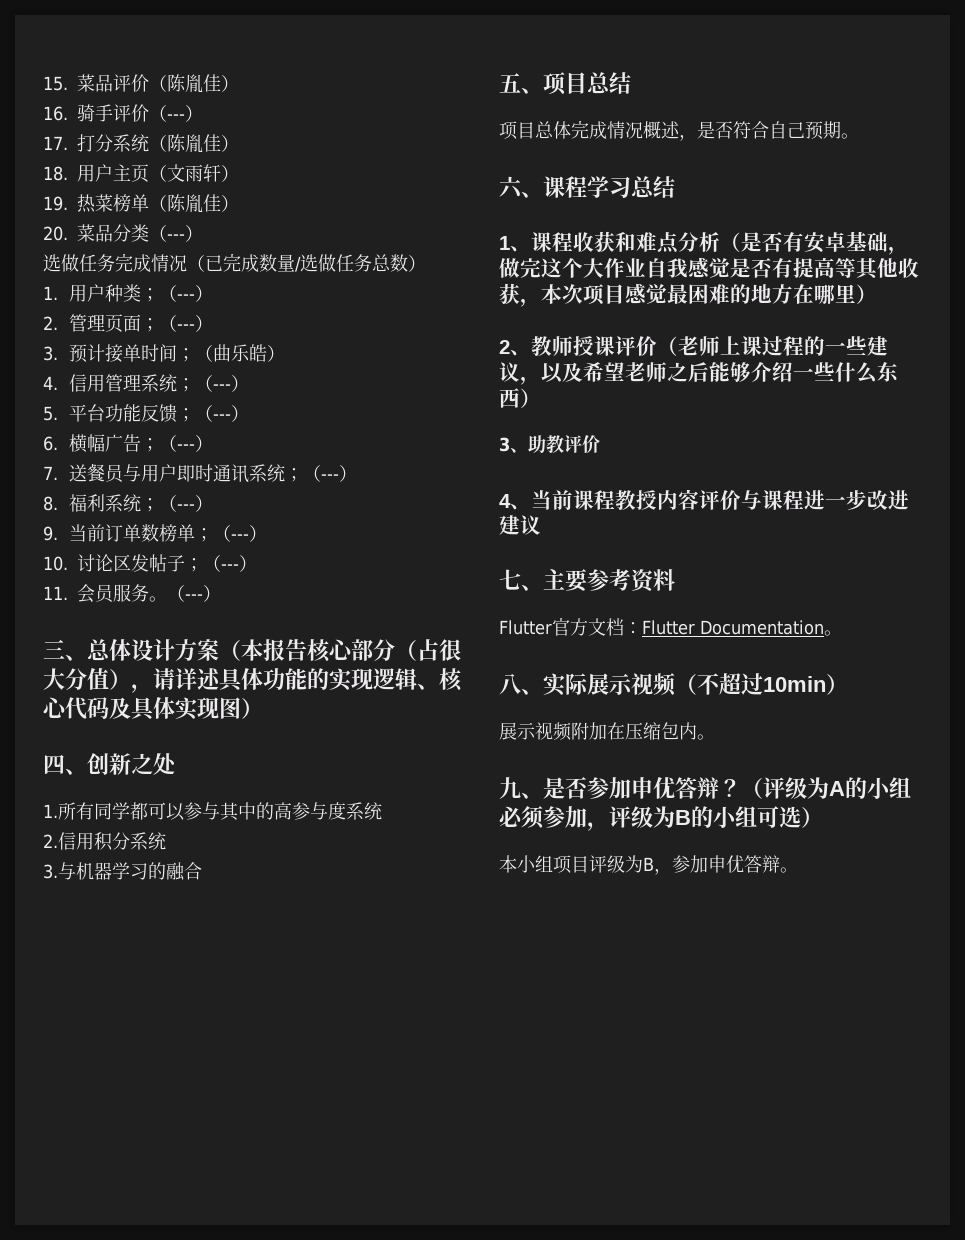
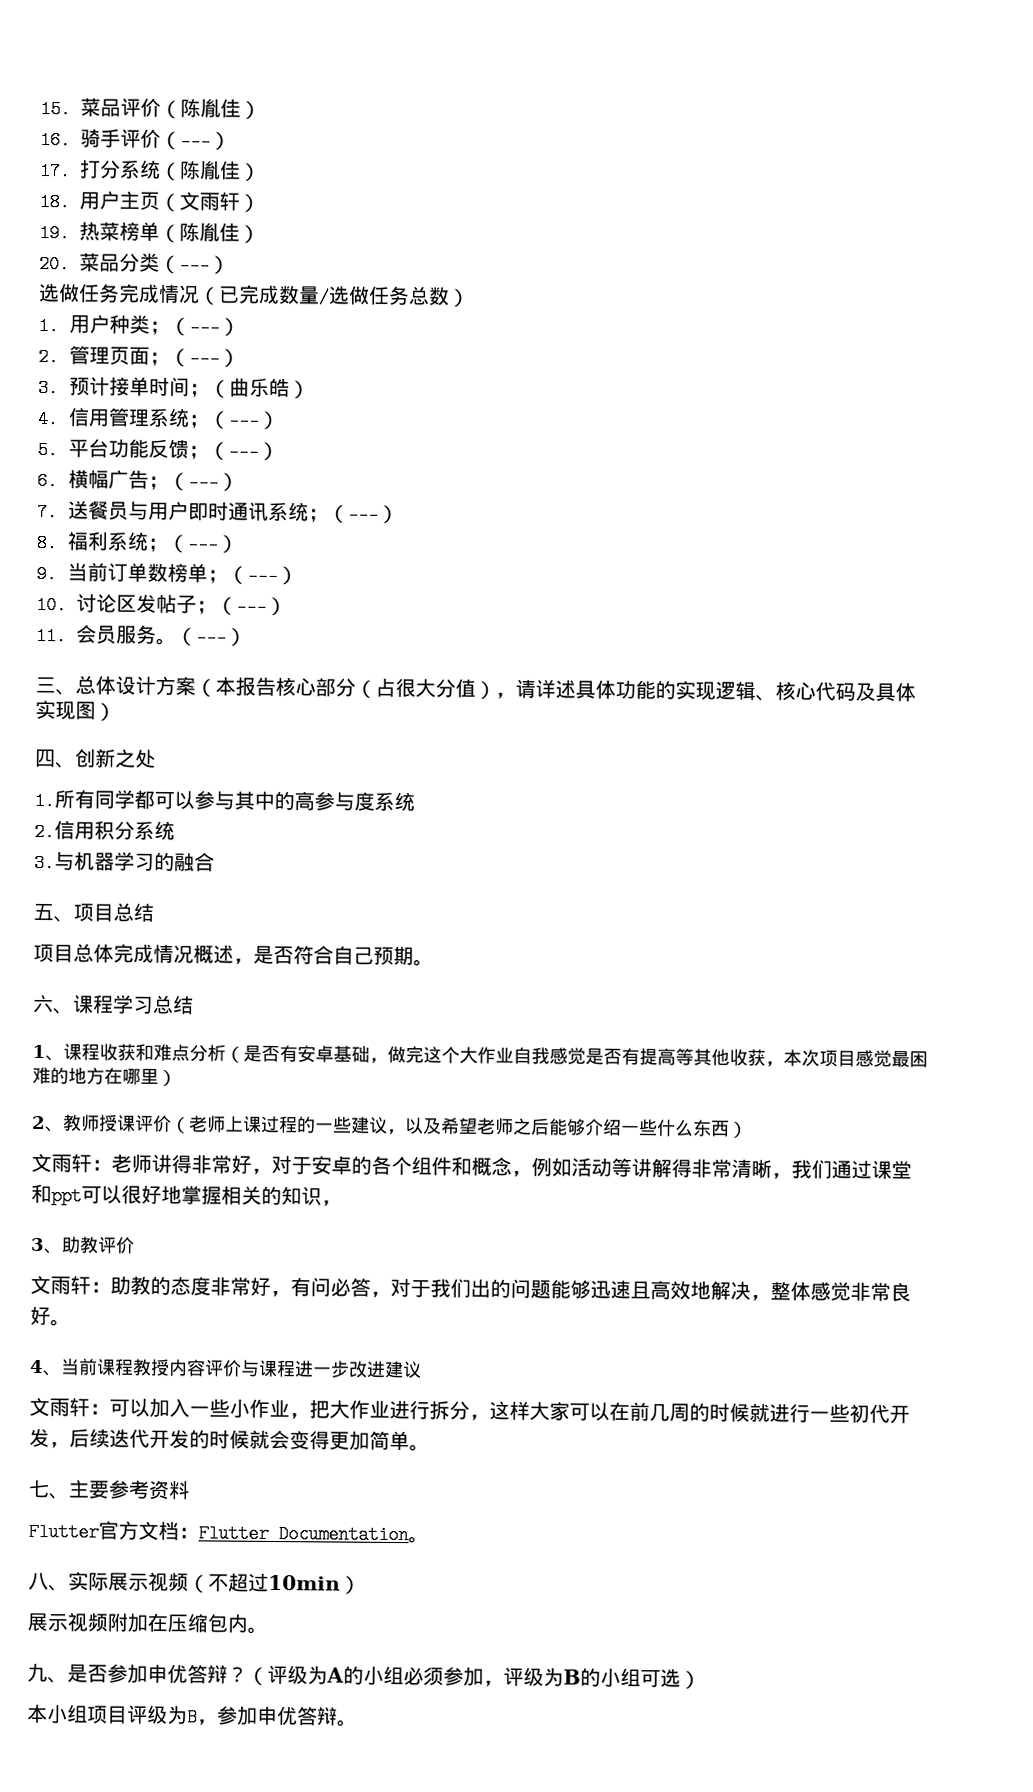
+ 文雨轩：老师讲得非常好，对于安卓的各个组件和概念，例如活动等讲解得非常清晰，我们通过课堂和ppt可以很好地掌握相关的知识，
  3、助教评价
+ 文雨轩：助教的态度非常好，有问必答，对于我们出的问题能够迅速且高效地解决，整体感觉非常良好。
+ 文雨轩：可以加入一些小作业，把大作业进行拆分，这样大家可以在前几周的时候就进行一些初代开发，后续迭代开发的时候就会变得更加简单。

